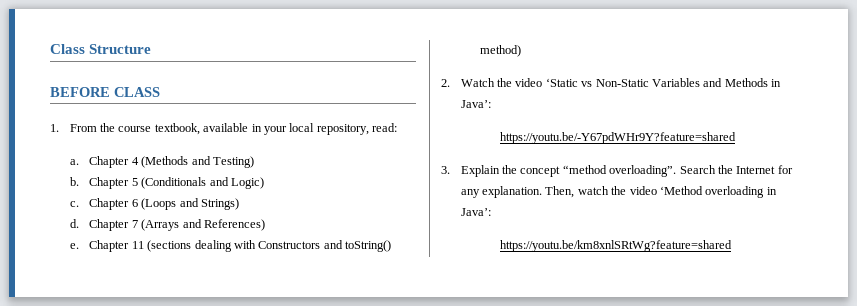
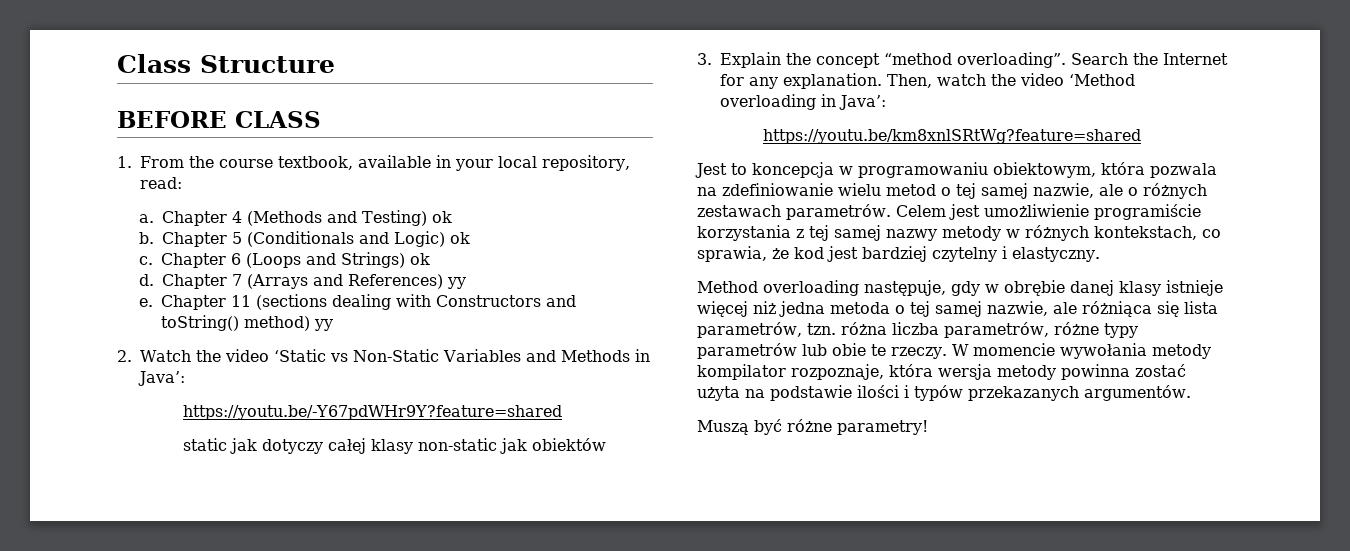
- Chapter 4 (Methods and Testing)
+ Chapter 4 (Methods and Testing) ok
- Chapter 5 (Conditionals and Logic)
+ Chapter 5 (Conditionals and Logic) ok
- Chapter 6 (Loops and Strings)
+ Chapter 6 (Loops and Strings) ok
- Chapter 7 (Arrays and References)
+ Chapter 7 (Arrays and References) yy
- Chapter 11 (sections dealing with Constructors and toString() method)
+ Chapter 11 (sections dealing with Constructors and toString() method) yy
+ static jak dotyczy całej klasy non-static jak obiektów
+ Jest to koncepcja w programowaniu obiektowym, która pozwala na zdefiniowanie wielu metod o tej samej nazwie, ale o różnych zestawach parametrów. Celem jest umożliwienie programiście korzystania z tej samej nazwy metody w różnych kontekstach, co sprawia, że kod jest bardziej czytelny i elastyczny.
+ Method overloading następuje, gdy w obrębie danej klasy istnieje więcej niż jedna metoda o tej samej nazwie, ale różniąca się lista parametrów, tzn. różna liczba parametrów, różne typy parametrów lub obie te rzeczy. W momencie wywołania metody kompilator rozpoznaje, która wersja metody powinna zostać użyta na podstawie ilości i typów przekazanych argumentów.
+ Muszą być różne parametry!

